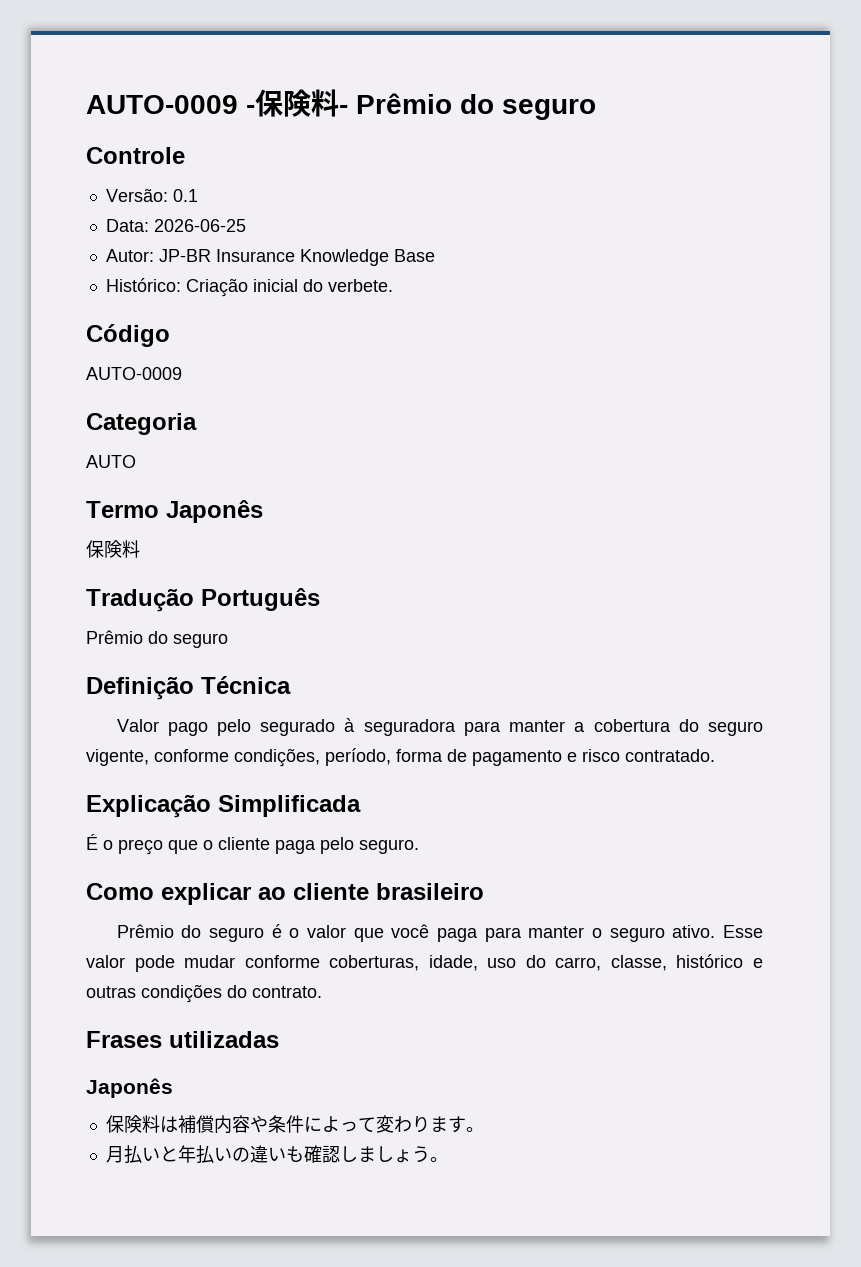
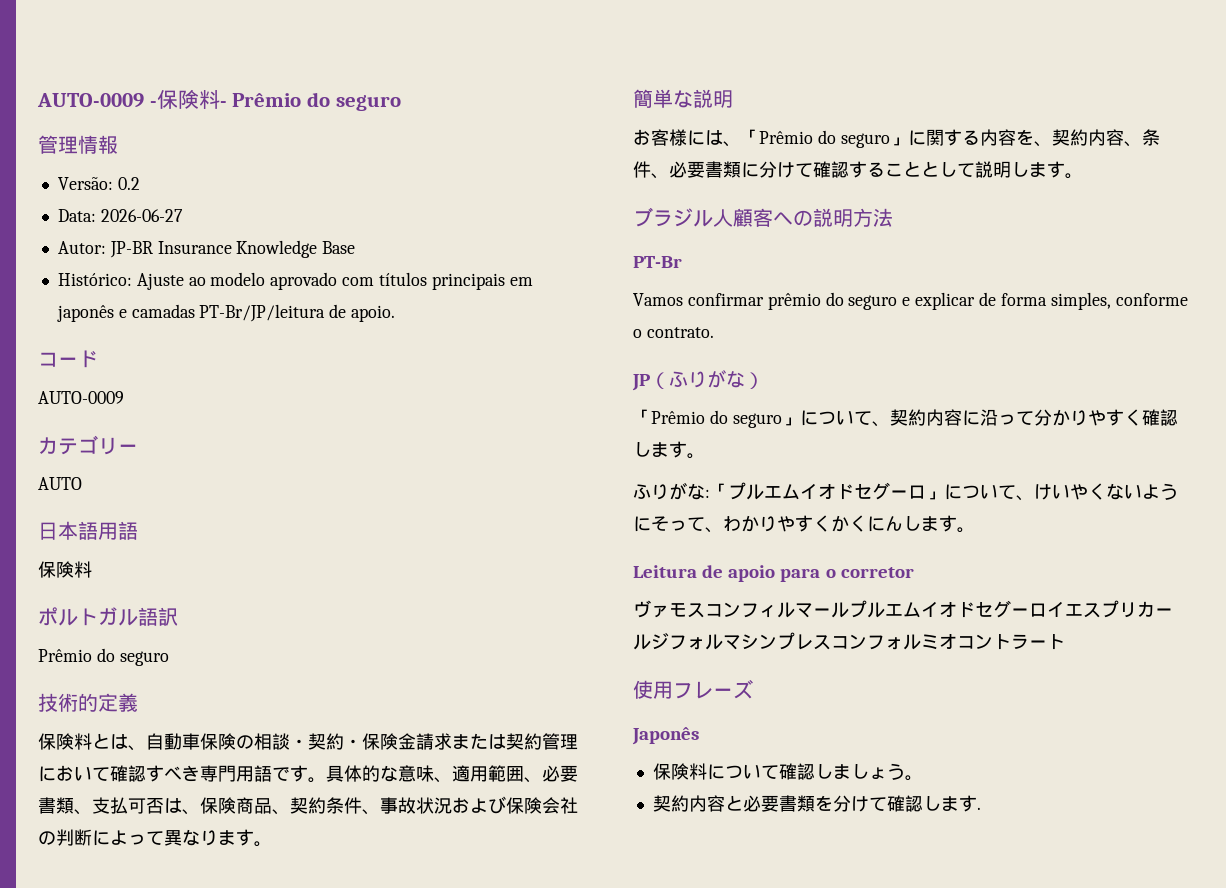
- Controle
+ 管理情報
- Versão: 0.1
+ Versão: 0.2
- Data: 2026-06-25
+ Data: 2026-06-27
- Histórico: Criação inicial do verbete.
- Código
+ Histórico: Ajuste ao modelo aprovado com títulos principais em japonês e camadas PT-Br/JP/leitura de apoio.
+ コード
- Categoria
+ カテゴリー
- Termo Japonês
+ 日本語用語
- Tradução Português
+ ポルトガル語訳
  Prêmio do seguro
- Definição Técnica
- Valor pago pelo segurado à seguradora para manter a cobertura do seguro vigente, conforme condições, período, forma de pagamento e risco contratado.
- Explicação Simplificada
- É o preço que o cliente paga pelo seguro.
- Como explicar ao cliente brasileiro
- Prêmio do seguro é o valor que você paga para manter o seguro ativo. Esse valor pode mudar conforme coberturas, idade, uso do carro, classe, histórico e outras condições do contrato.
- Frases utilizadas
+ 技術的定義
+ 保険料とは、自動車保険の相談・契約・保険金請求または契約管理において確認すべき専門用語です。具体的な意味、適用範囲、必要書類、支払可否は、保険商品、契約条件、事故状況および保険会社の判断によって異なります。
+ 簡単な説明
+ お客様には、「Prêmio do seguro」に関する内容を、契約内容、条件、必要書類に分けて確認することとして説明します。
+ ブラジル人顧客への説明方法
+ PT-Br
+ Vamos confirmar prêmio do seguro e explicar de forma simples, conforme o contrato.
+ JP（ふりがな）
+ 「Prêmio do seguro」について、契約内容に沿って分かりやすく確認します。
+ ふりがな:「プルエムイオドセグーロ」について、けいやくないようにそって、わかりやすくかくにんします。
+ Leitura de apoio para o corretor
+ ヴァモスコンフィルマールプルエムイオドセグーロイエスプリカールジフォルマシンプレスコンフォルミオコントラート
+ 使用フレーズ
  Japonês
- 保険料は補償内容や条件によって変わります。
- 月払いと年払いの違いも確認しましょう。
+ 保険料について確認しましょう。
+ 契約内容と必要書類を分けて確認します.

